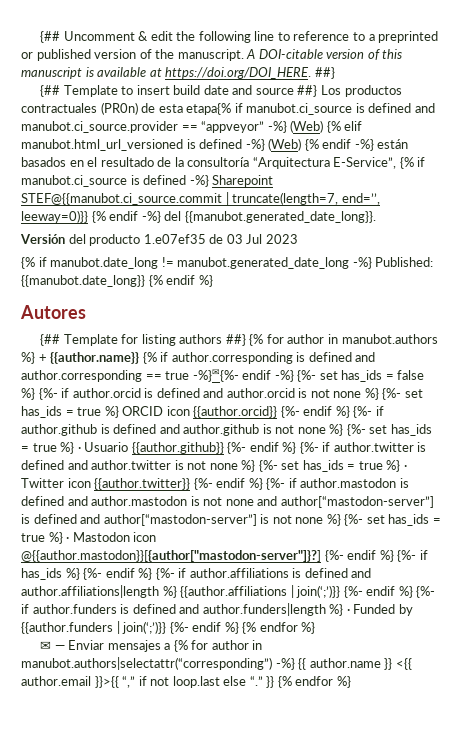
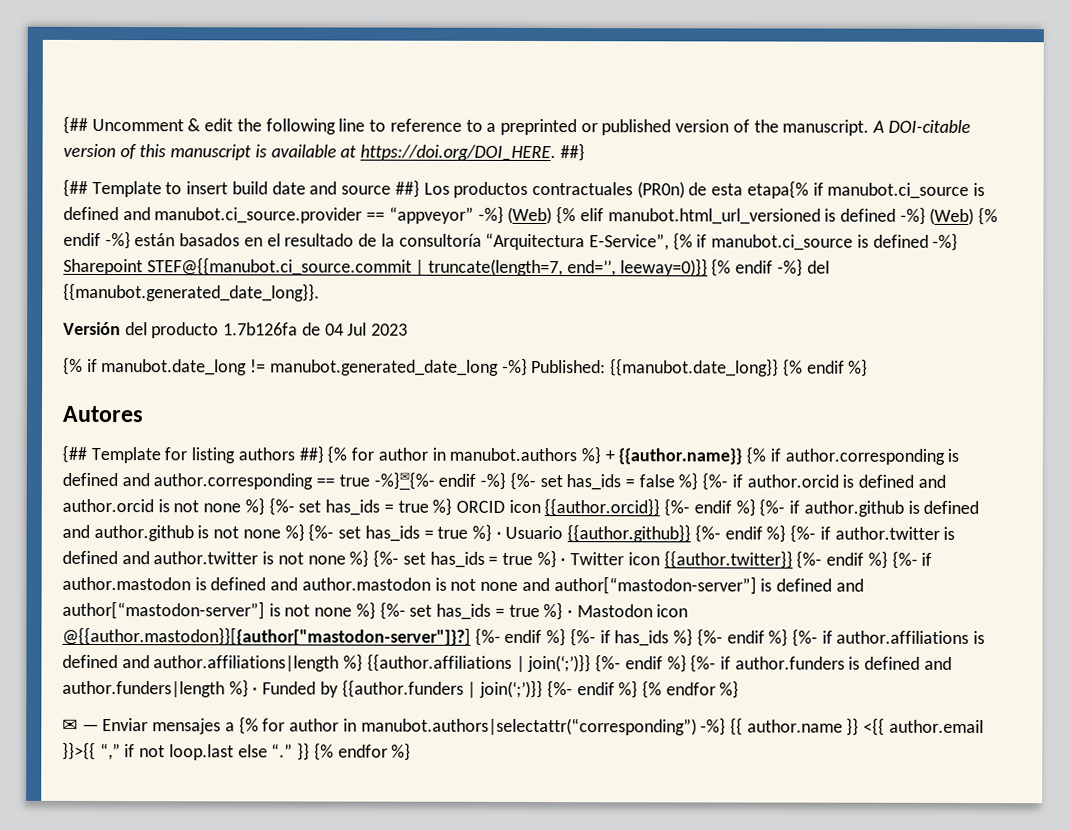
- Versión del producto 1.e07ef35 de 03 Jul 2023
+ Versión del producto 1.7b126fa de 04 Jul 2023

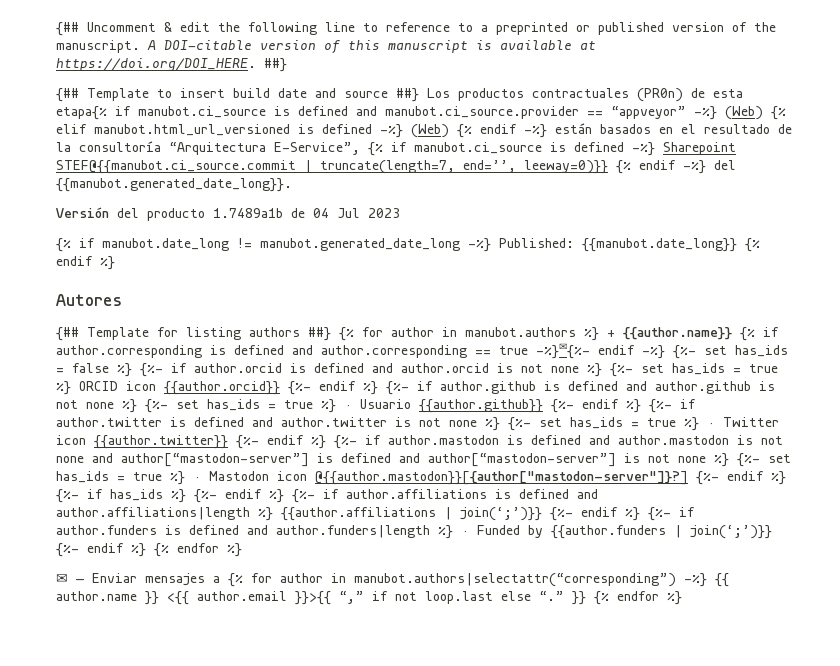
- Versión del producto 1.7b126fa de 04 Jul 2023
+ Versión del producto 1.7489a1b de 04 Jul 2023

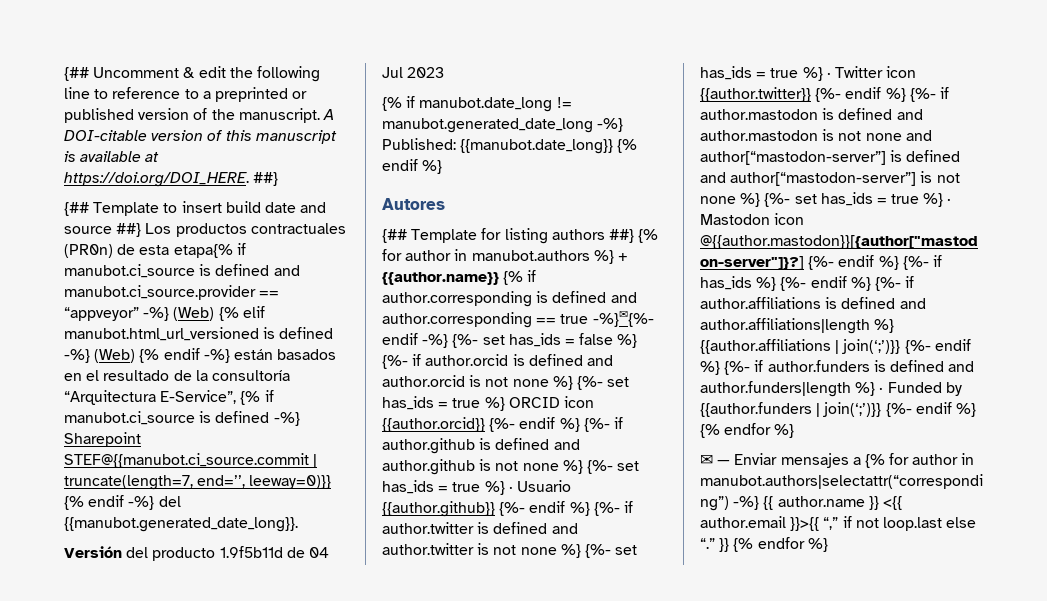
- Versión del producto 1.7489a1b de 04 Jul 2023
+ Versión del producto 1.9f5b11d de 04 Jul 2023

